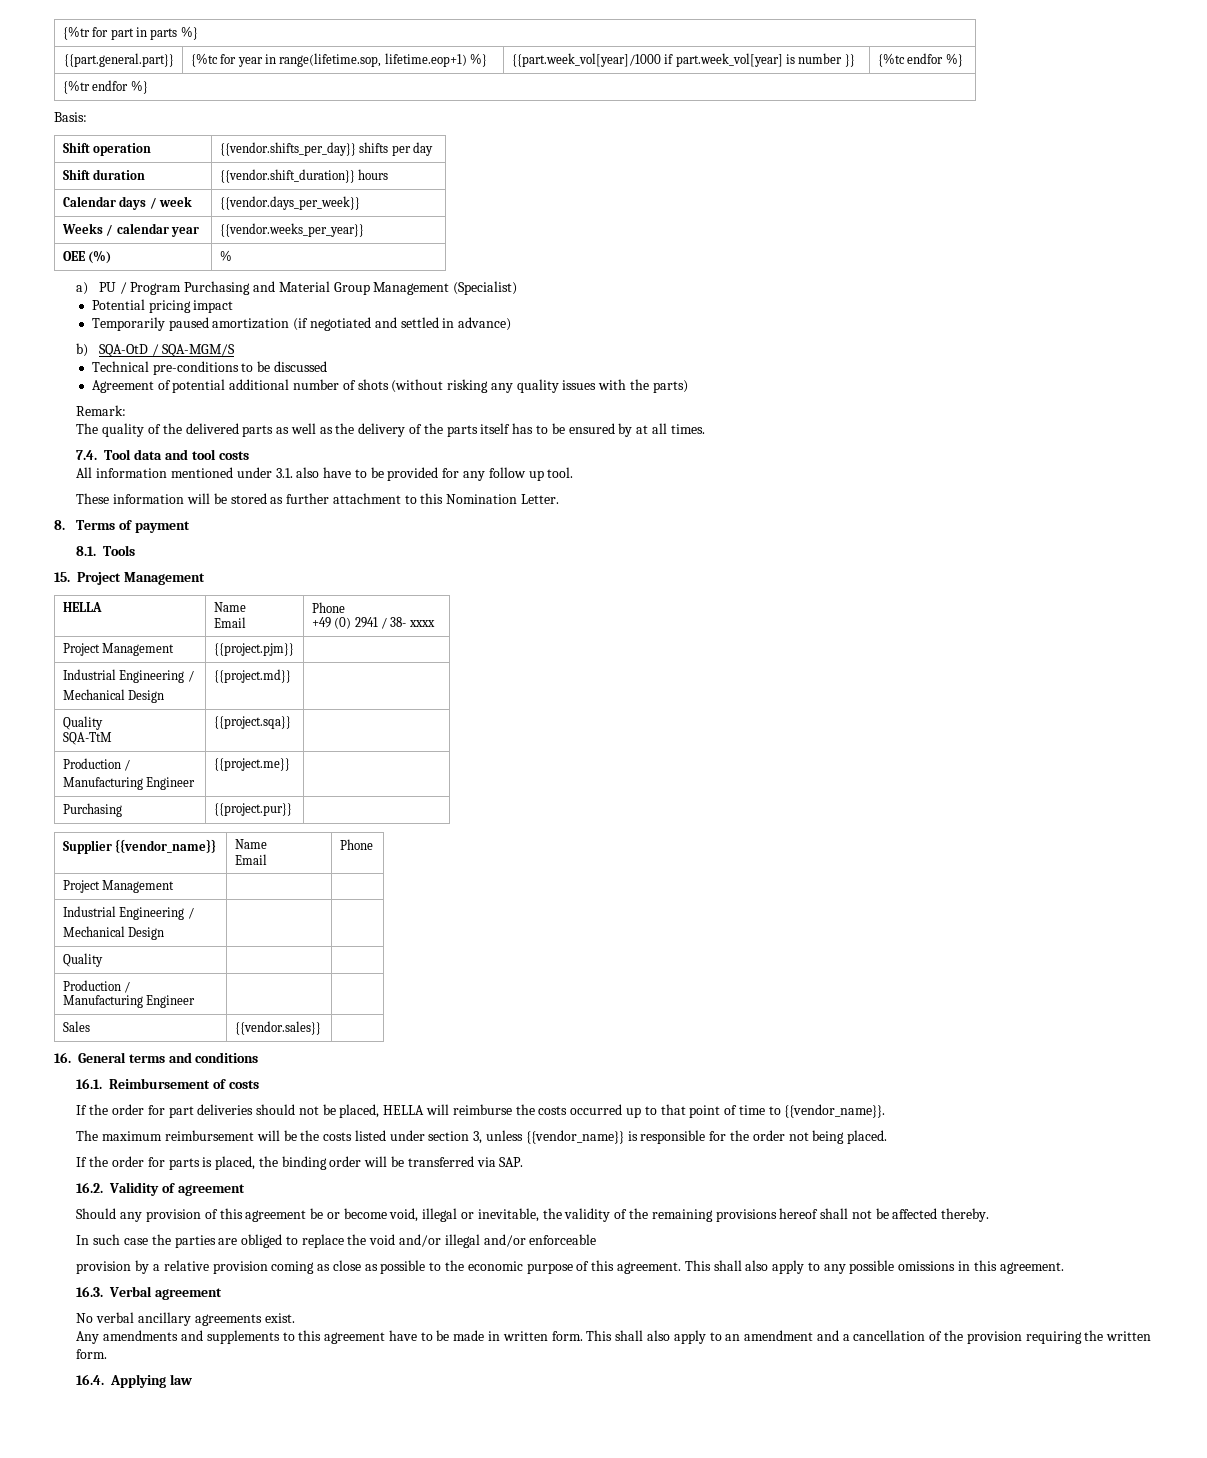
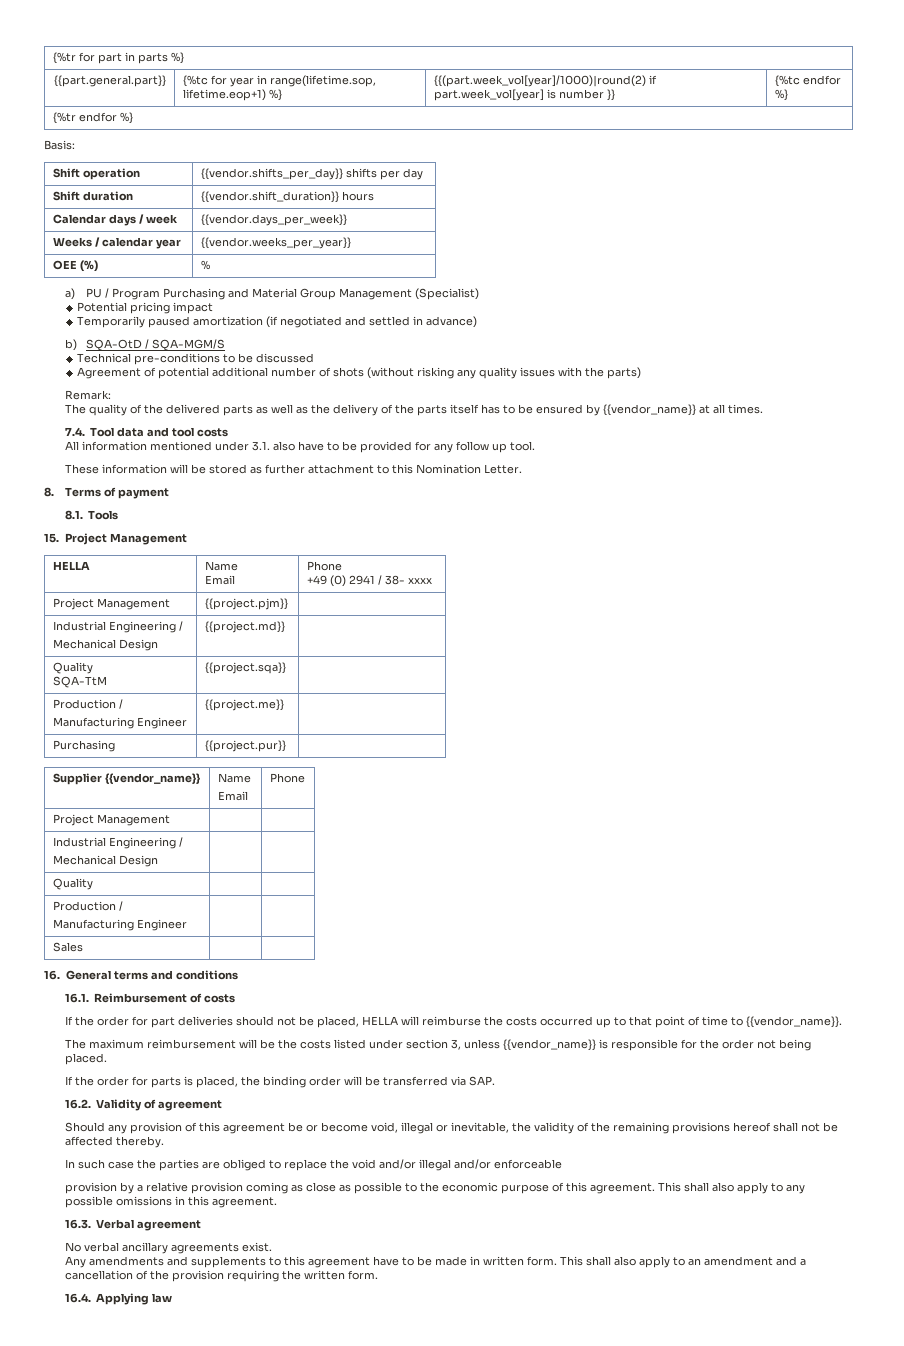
- {{part.general.part}} | {%tc for year in range(lifetime.sop, lifetime.eop+1) %} | {{part.week_vol[year]/1000 if part.week_vol[year] is number }} | {%tc endfor %}
+ {{part.general.part}} | {%tc for year in range(lifetime.sop, lifetime.eop+1) %} | {{(part.week_vol[year]/1000)|round(2) if part.week_vol[year] is number }} | {%tc endfor %}
- The quality of the delivered parts as well as the delivery of the parts itself has to be ensured by at all times.
+ The quality of the delivered parts as well as the delivery of the parts itself has to be ensured by {{vendor_name}} at all times.
- Sales | {{vendor.sales}} |
+ Sales | |

